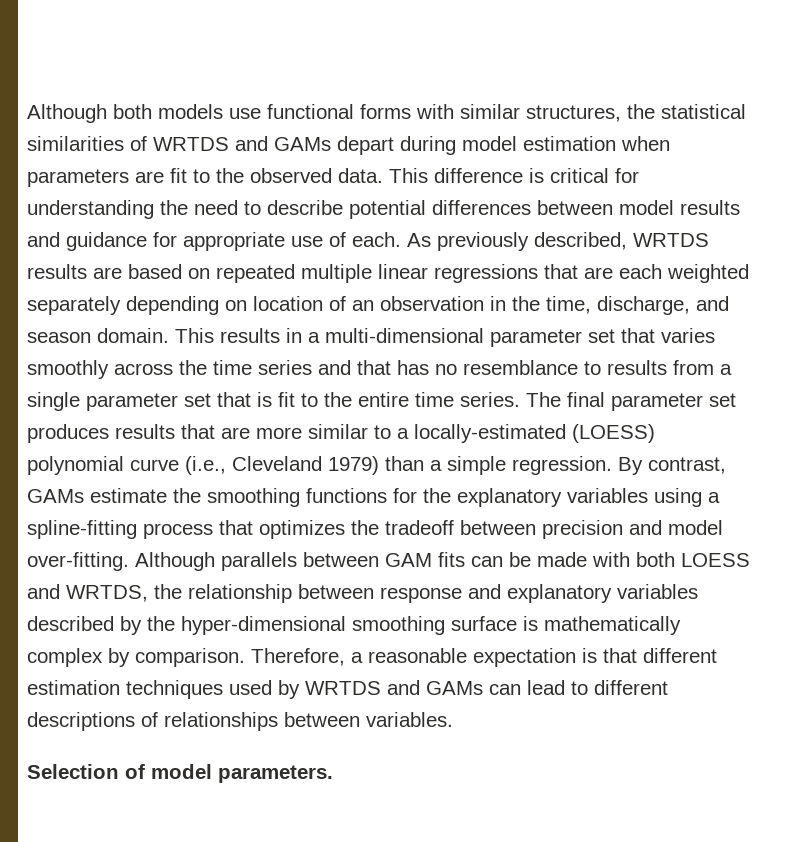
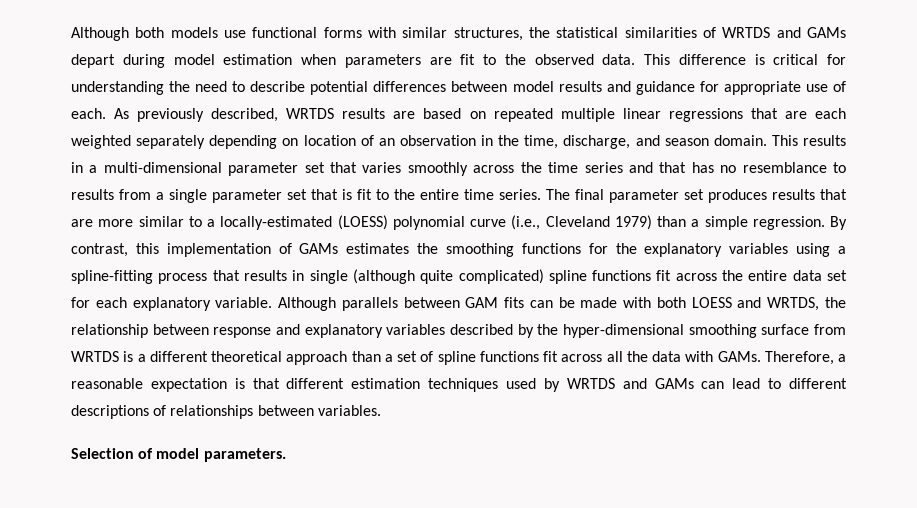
- By contrast, GAMs estimate the smoothing functions for the explanatory variables using a spline-fitting process that optimizes the tradeoff between precision and model over-fitting.
+ By contrast, this implementation of GAMs estimates the smoothing functions for the explanatory variables using a spline-fitting process that results in single (although quite complicated) spline functions fit across the entire data set for each explanatory variable.
- Although parallels between GAM fits can be made with both LOESS and WRTDS, the relationship between response and explanatory variables described by the hyper-dimensional smoothing surface is mathematically complex by comparison.
+ Although parallels between GAM fits can be made with both LOESS and WRTDS, the relationship between response and explanatory variables described by the hyper-dimensional smoothing surface from WRTDS is a different theoretical approach than a set of spline functions fit across all the data with GAMs.

